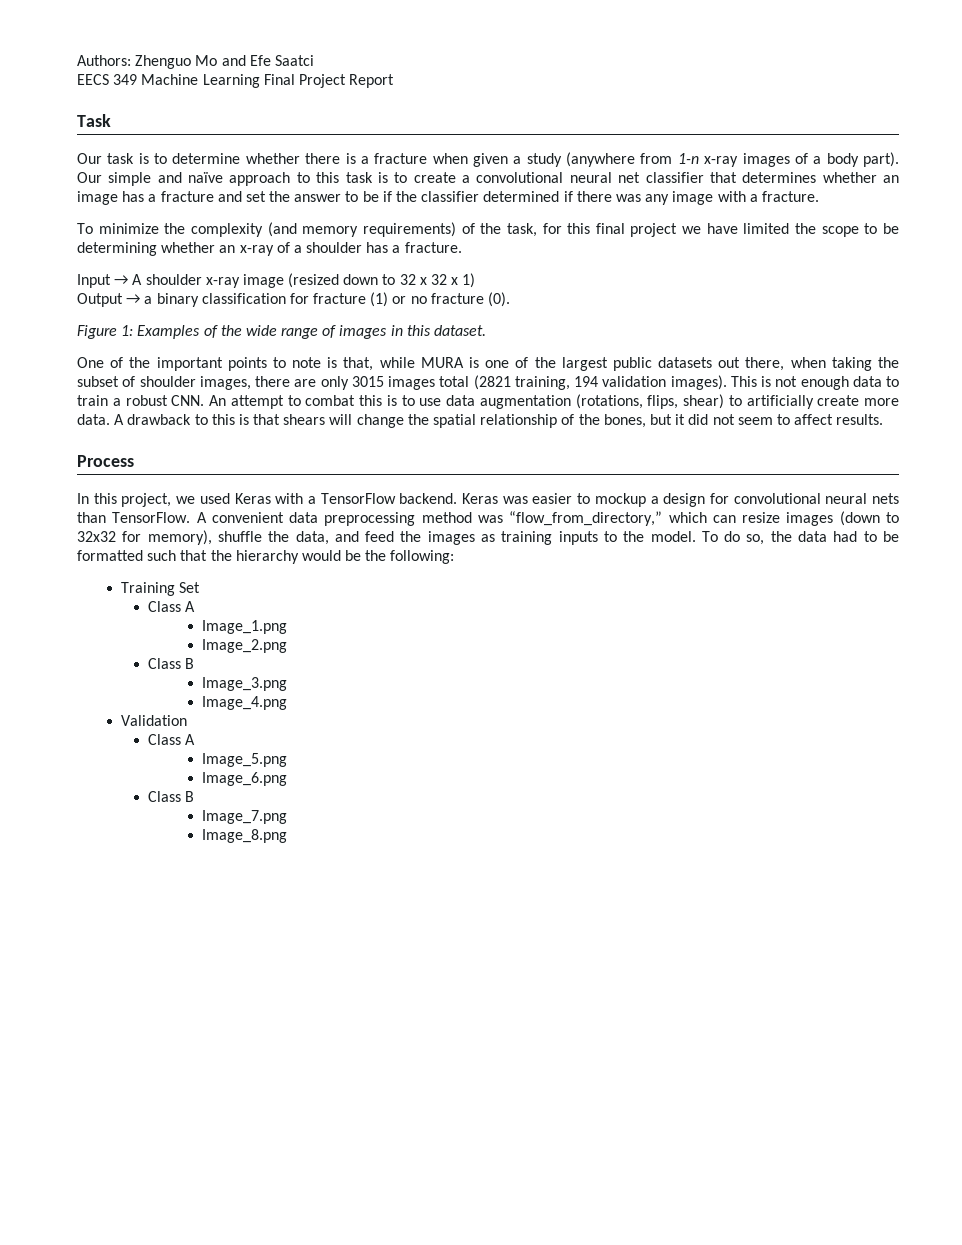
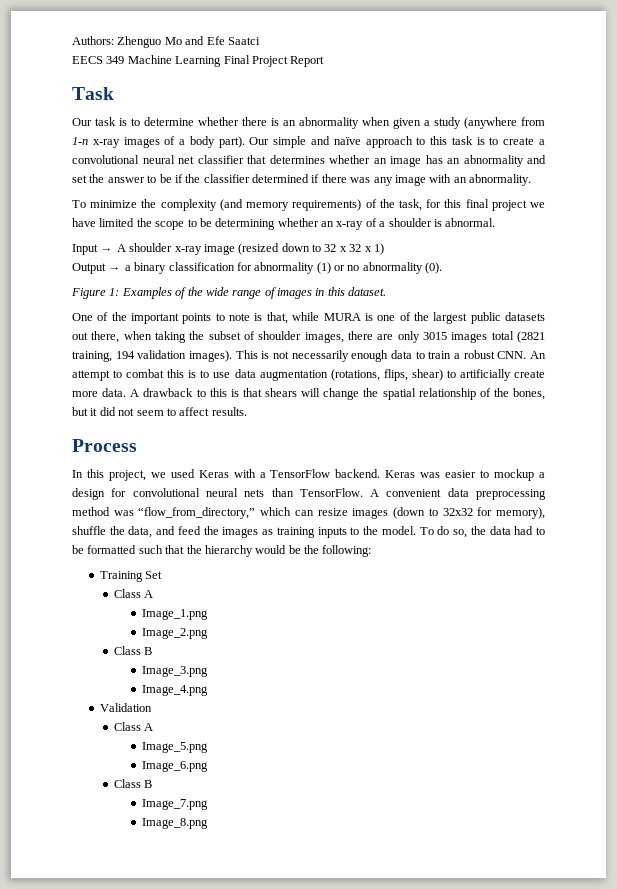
- Our task is to determine whether there is a fracture when given a study (anywhere from 1-n x-ray images of a body part).
+ Our task is to determine whether there is an abnormality when given a study (anywhere from 1-n x-ray images of a body part).
- Our simple and naïve approach to this task is to create a convolutional neural net classifier that determines whether an image has a fracture and set the answer to be if the classifier determined if there was any image with a fracture.
+ Our simple and naïve approach to this task is to create a convolutional neural net classifier that determines whether an image has an abnormality and set the answer to be if the classifier determined if there was any image with an abnormality.
- To minimize the complexity (and memory requirements) of the task, for this final project we have limited the scope to be determining whether an x-ray of a shoulder has a fracture.
+ To minimize the complexity (and memory requirements) of the task, for this final project we have limited the scope to be determining whether an x-ray of a shoulder is abnormal.
- Output → a binary classification for fracture (1) or no fracture (0).
+ Output → a binary classification for abnormality (1) or no abnormality (0).
- This is not enough data to train a robust CNN. An attempt to combat this is to use data augmentation (rotations, flips, shear) to artificially create more data.
+ This is not necessarily enough data to train a robust CNN. An attempt to combat this is to use data augmentation (rotations, flips, shear) to artificially create more data.

